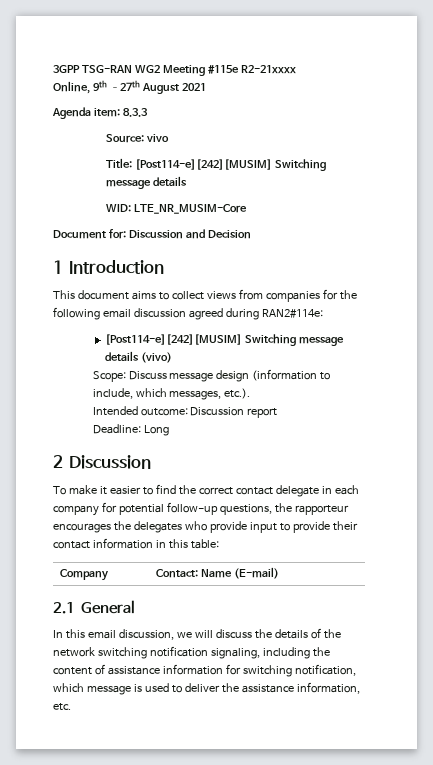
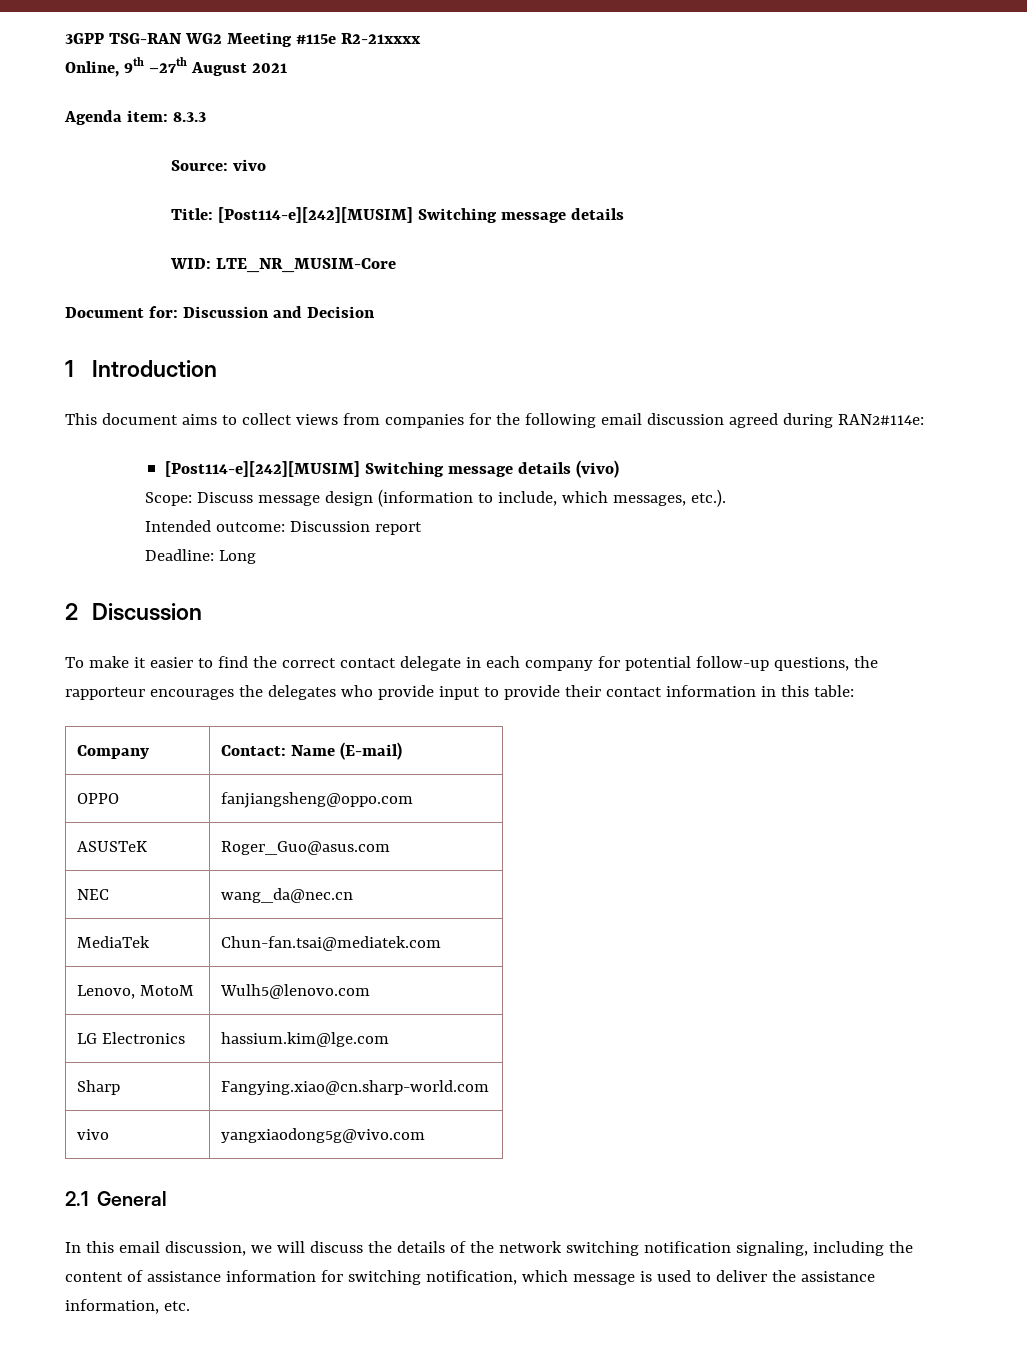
+ OPPO | fanjiangsheng@oppo.com
+ ASUSTeK | Roger_Guo@asus.com
+ NEC | wang_da@nec.cn
+ MediaTek | Chun-fan.tsai@mediatek.com
+ Lenovo, MotoM | Wulh5@lenovo.com
+ LG Electronics | hassium.kim@lge.com
+ Sharp | Fangying.xiao@cn.sharp-world.com
+ vivo | yangxiaodong5g@vivo.com

